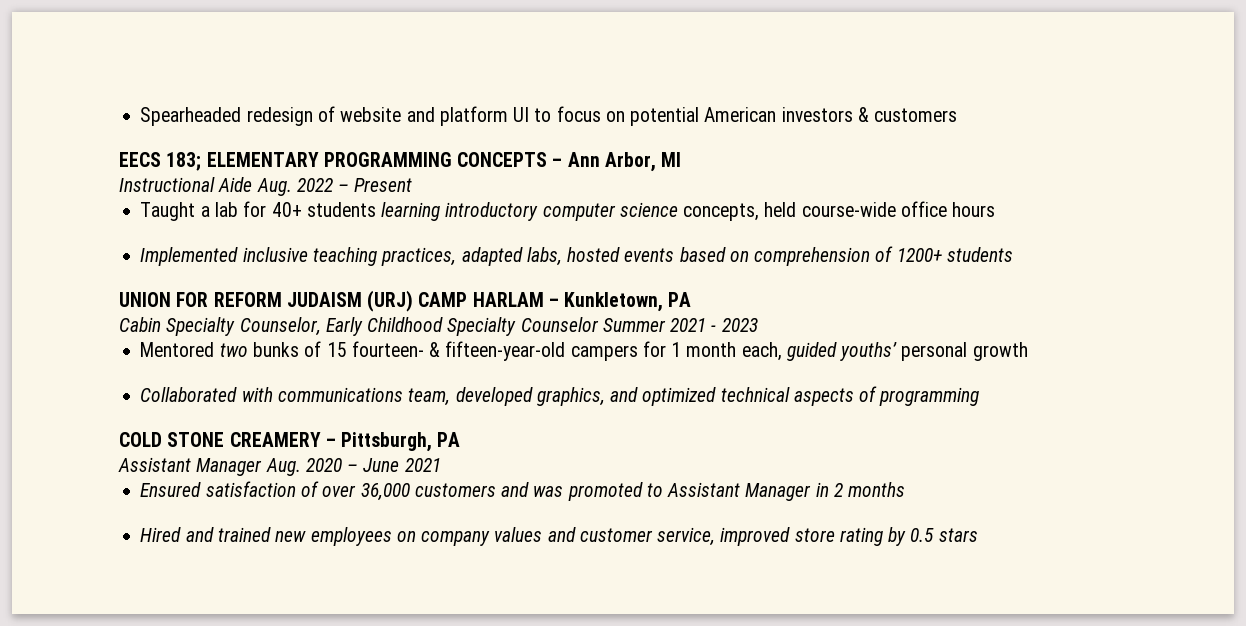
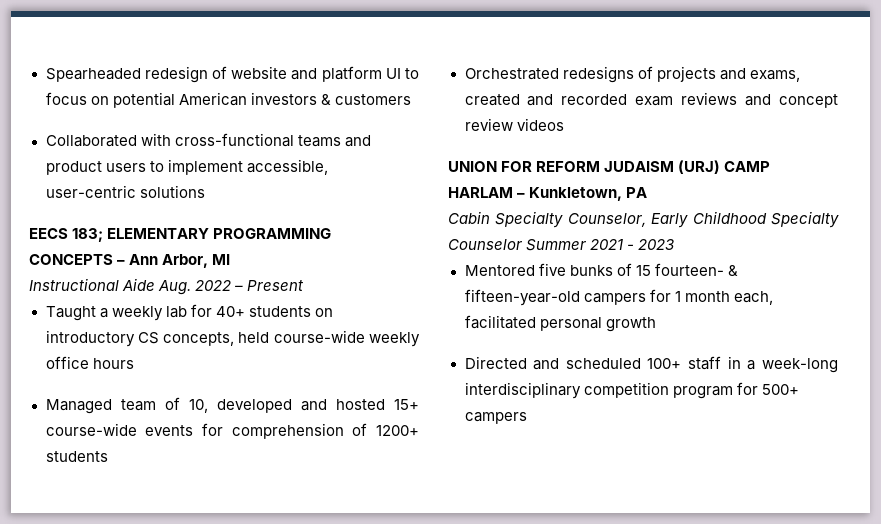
+ Collaborated with cross-functional teams and product users to implement accessible, user-centric solutions
- Taught a lab for 40+ students learning introductory computer science concepts, held course-wide office hours
+ Taught a weekly lab for 40+ students on introductory CS concepts, held course-wide weekly office hours
- Implemented inclusive teaching practices, adapted labs, hosted events based on comprehension of 1200+ students
+ Managed team of 10, developed and hosted 15+ course-wide events for comprehension of 1200+ students
+ Orchestrated redesigns of projects and exams, created and recorded exam reviews and concept review videos
- Mentored two bunks of 15 fourteen- & fifteen-year-old campers for 1 month each, guided youths’ personal growth
+ Mentored five bunks of 15 fourteen- & fifteen-year-old campers for 1 month each, facilitated personal growth
- Collaborated with communications team, developed graphics, and optimized technical aspects of programming
- COLD STONE CREAMERY – Pittsburgh, PA
- Assistant Manager Aug. 2020 – June 2021
- Ensured satisfaction of over 36,000 customers and was promoted to Assistant Manager in 2 months
- Hired and trained new employees on company values and customer service, improved store rating by 0.5 stars
+ Directed and scheduled 100+ staff in a week-long interdisciplinary competition program for 500+ campers

